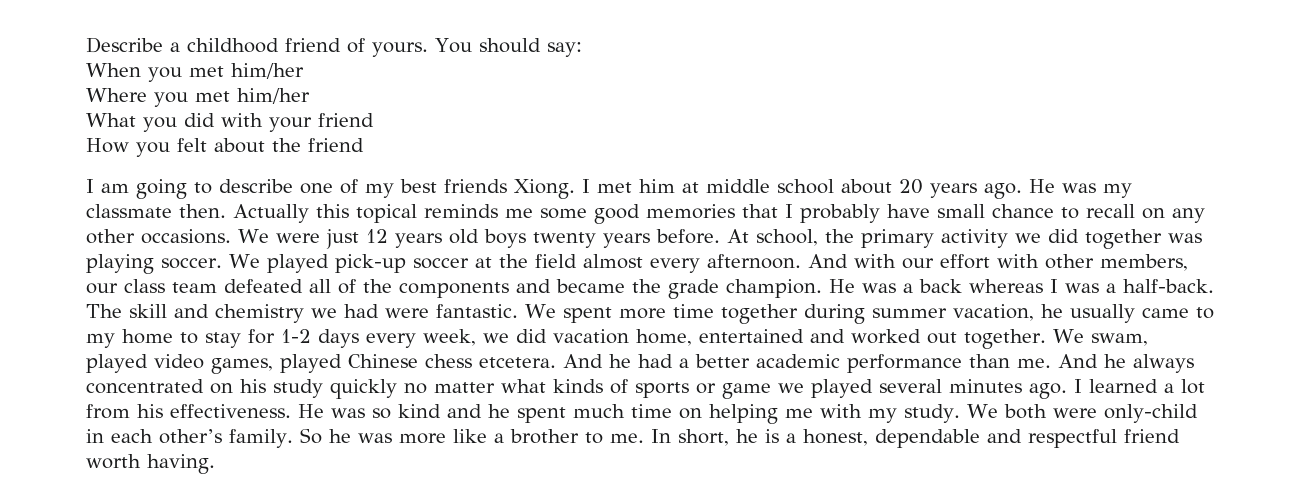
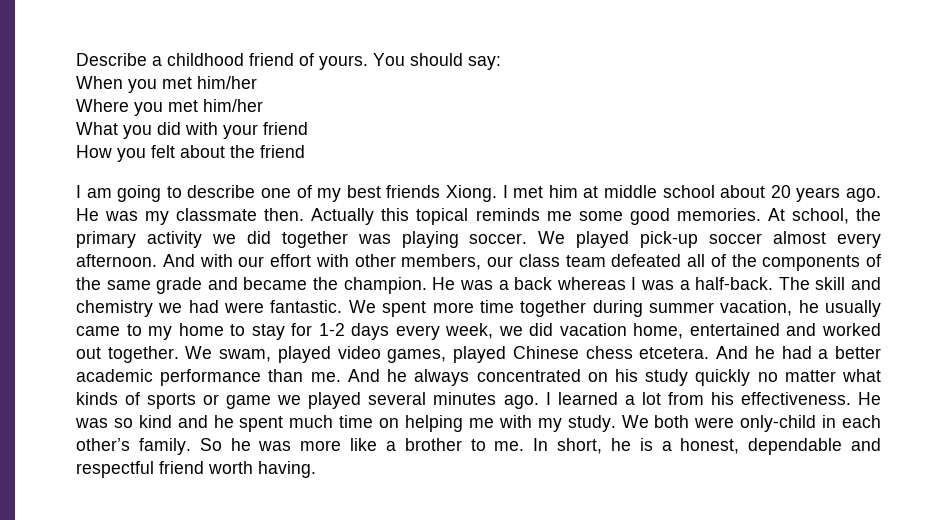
- Actually this topical reminds me some good memories that I probably have small chance to recall on any other occasions. We were just 12 years old boys twenty years before.
+ Actually this topical reminds me some good memories.
- We played pick-up soccer at the field almost every afternoon.
+ We played pick-up soccer almost every afternoon.
- And with our effort with other members, our class team defeated all of the components and became the grade champion.
+ And with our effort with other members, our class team defeated all of the components of the same grade and became the champion.

